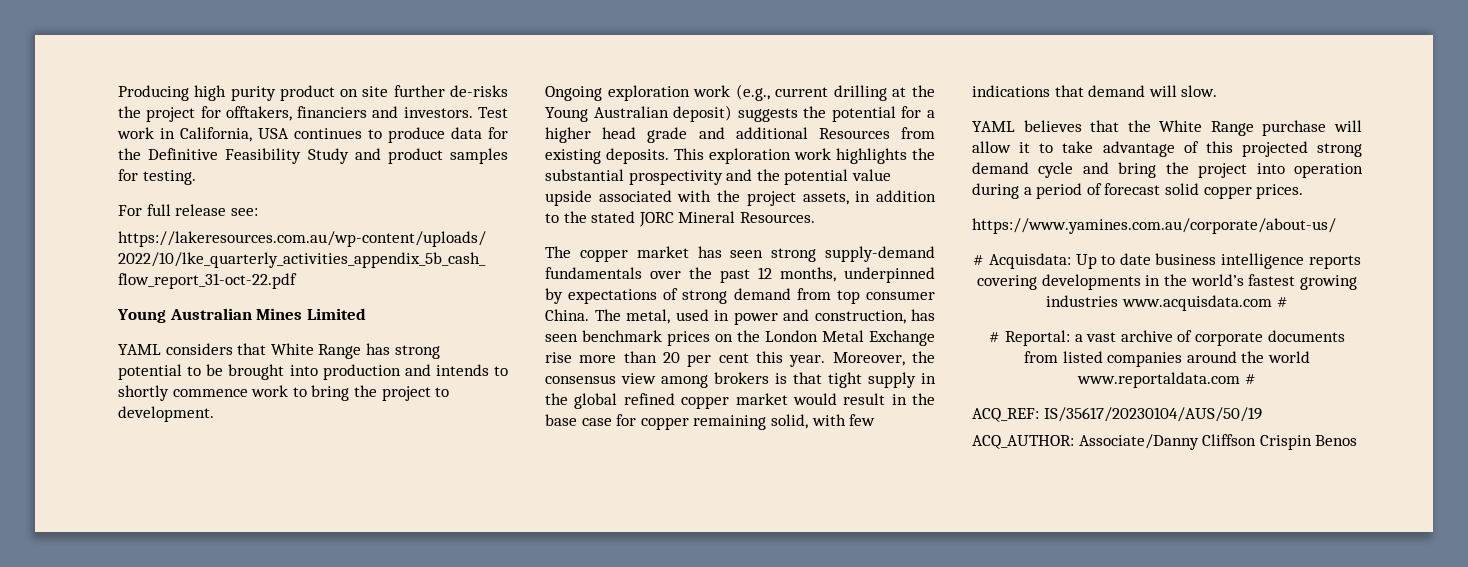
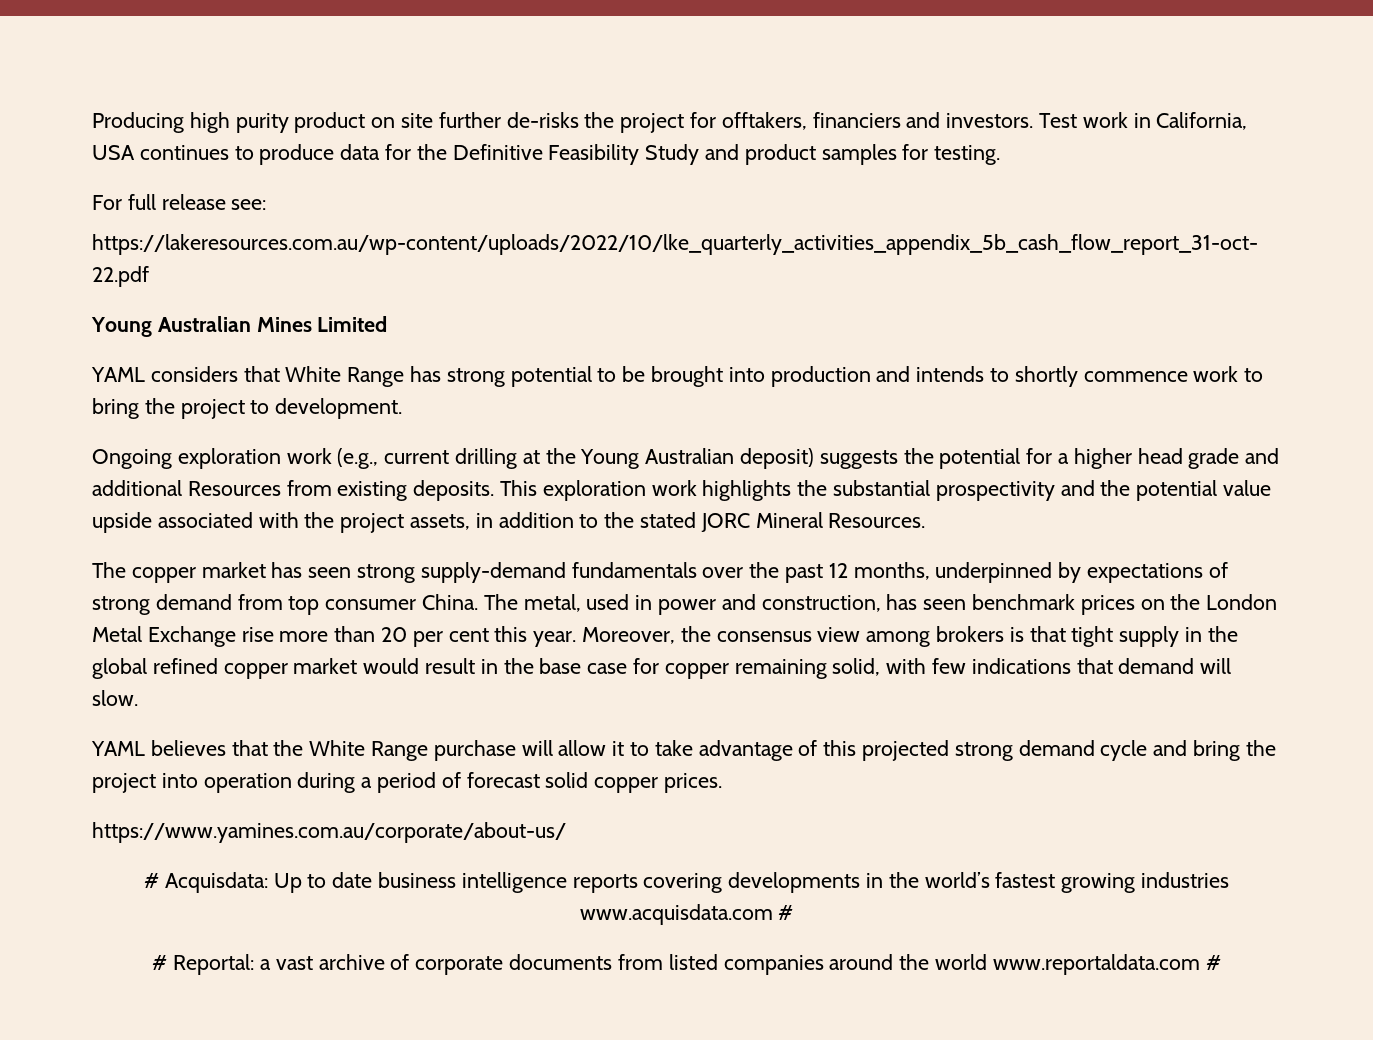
- ACQ_REF: IS/35617/20230104/AUS/50/19
- ACQ_AUTHOR: Associate/Danny Cliffson Crispin Benos

